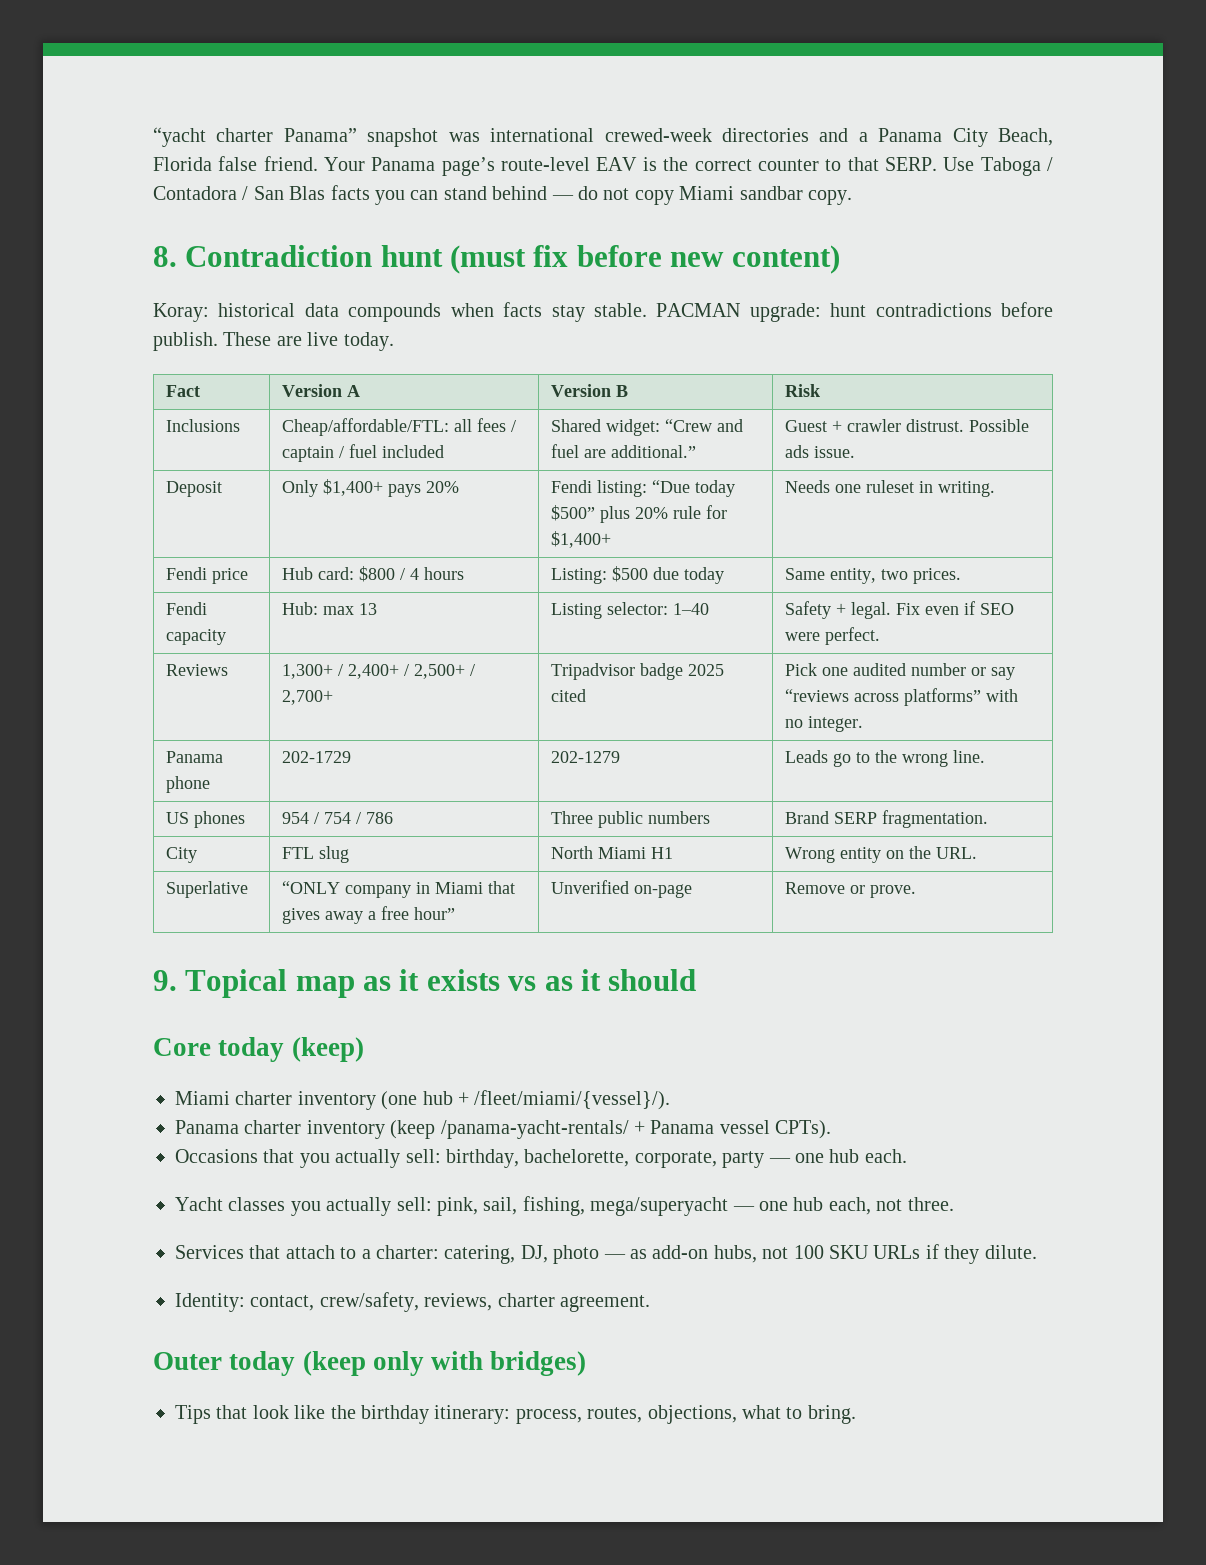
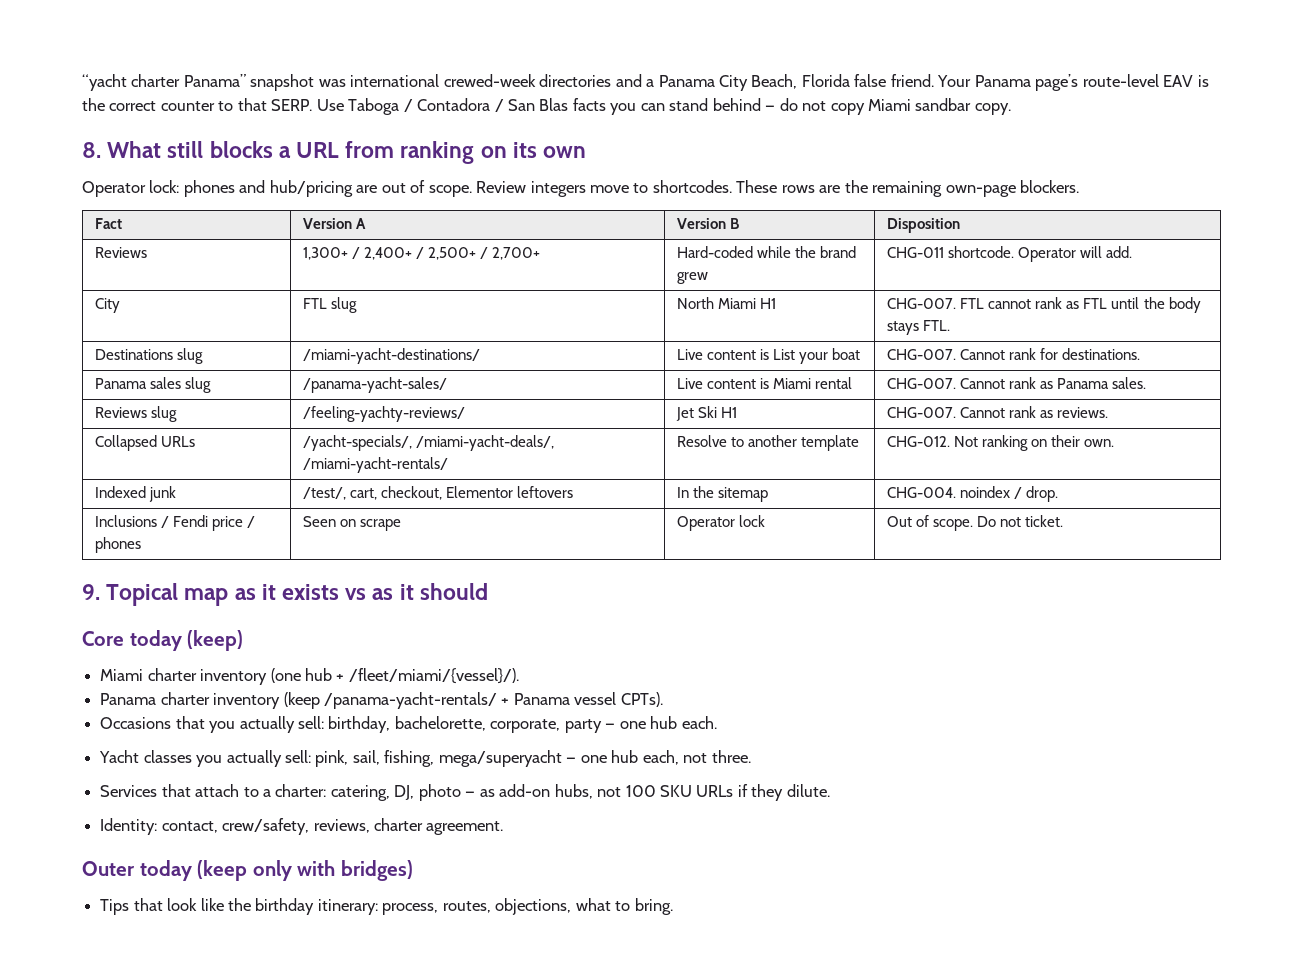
- 8. Contradiction hunt (must fix before new content)
- Koray: historical data compounds when facts stay stable. PACMAN upgrade: hunt contradictions before publish. These are live today.
+ 8. What still blocks a URL from ranking on its own
+ Operator lock: phones and hub/pricing are out of scope. Review integers move to shortcodes. These rows are the remaining own-page blockers.
- Fact | Version A | Version B | Risk
- Inclusions | Cheap/affordable/FTL: all fees / captain / fuel included | Shared widget: “Crew and fuel are additional.” | Guest + crawler distrust. Possible ads issue.
- Deposit | Only $1,400+ pays 20% | Fendi listing: “Due today $500” plus 20% rule for $1,400+ | Needs one ruleset in writing.
- Fendi price | Hub card: $800 / 4 hours | Listing: $500 due today | Same entity, two prices.
- Fendi capacity | Hub: max 13 | Listing selector: 1–40 | Safety + legal. Fix even if SEO were perfect.
+ Fact | Version A | Version B | Disposition
- Reviews | 1,300+ / 2,400+ / 2,500+ / 2,700+ | Tripadvisor badge 2025 cited | Pick one audited number or say “reviews across platforms” with no integer.
- Panama phone | 202-1729 | 202-1279 | Leads go to the wrong line.
- US phones | 954 / 754 / 786 | Three public numbers | Brand SERP fragmentation.
+ Reviews | 1,300+ / 2,400+ / 2,500+ / 2,700+ | Hard-coded while the brand grew | CHG-011 shortcode. Operator will add.
- City | FTL slug | North Miami H1 | Wrong entity on the URL.
- Superlative | “ONLY company in Miami that gives away a free hour” | Unverified on-page | Remove or prove.
+ City | FTL slug | North Miami H1 | CHG-007. FTL cannot rank as FTL until the body stays FTL.
+ Destinations slug | /miami-yacht-destinations/ | Live content is List your boat | CHG-007. Cannot rank for destinations.
+ Panama sales slug | /panama-yacht-sales/ | Live content is Miami rental | CHG-007. Cannot rank as Panama sales.
+ Reviews slug | /feeling-yachty-reviews/ | Jet Ski H1 | CHG-007. Cannot rank as reviews.
+ Collapsed URLs | /yacht-specials/, /miami-yacht-deals/, /miami-yacht-rentals/ | Resolve to another template | CHG-012. Not ranking on their own.
+ Indexed junk | /test/, cart, checkout, Elementor leftovers | In the sitemap | CHG-004. noindex / drop.
+ Inclusions / Fendi price / phones | Seen on scrape | Operator lock | Out of scope. Do not ticket.

